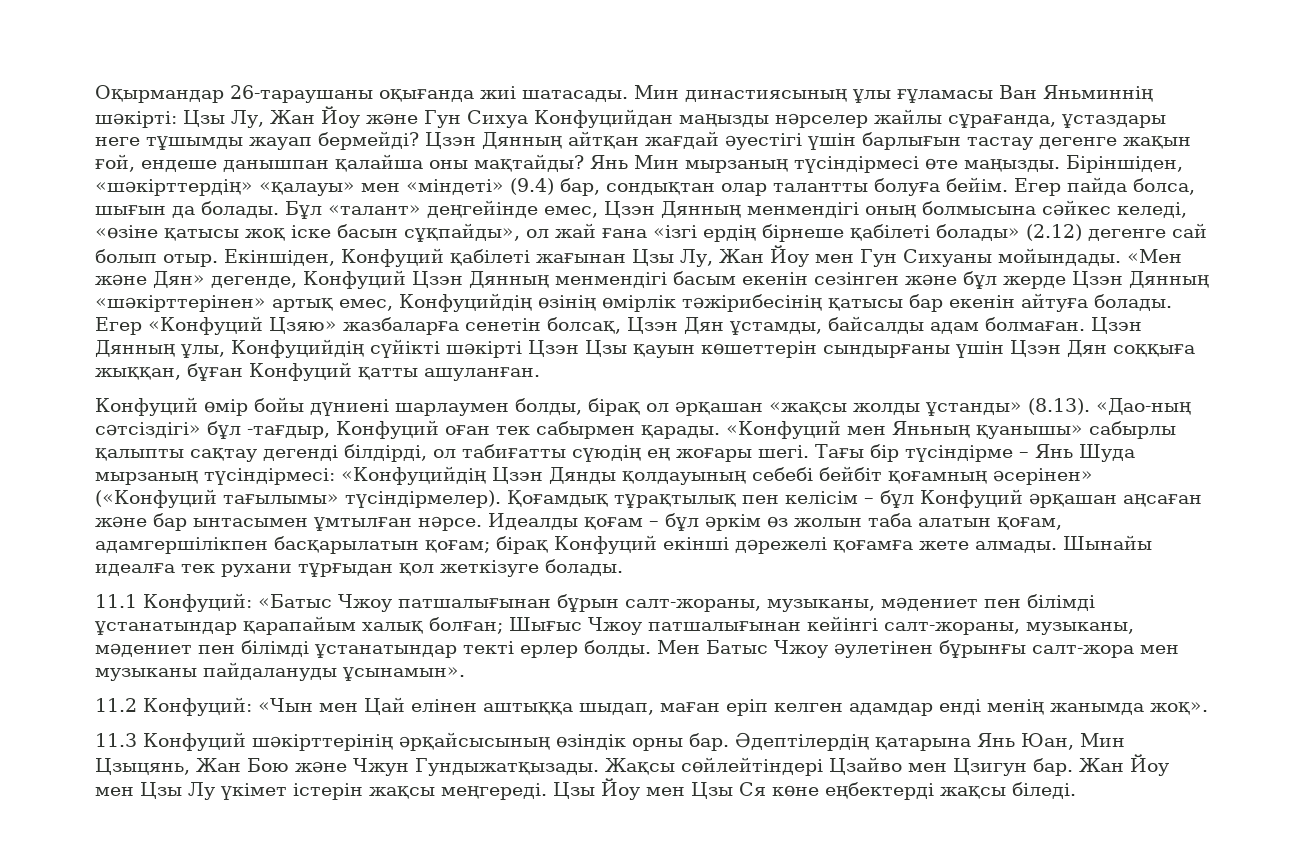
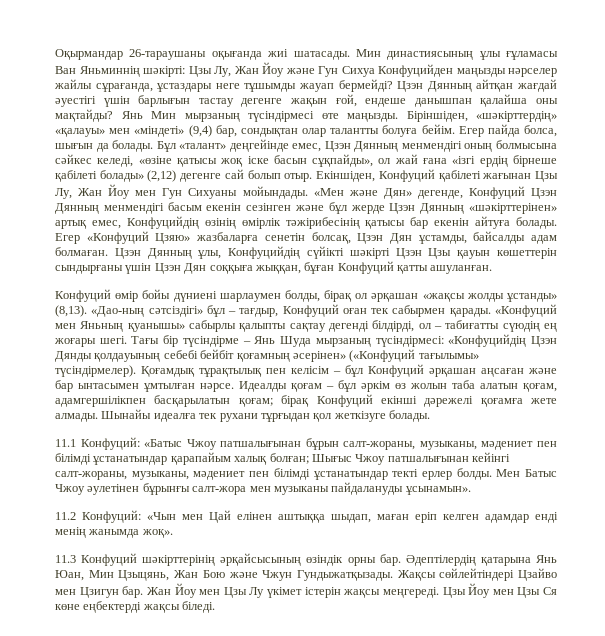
- Мин династиясының ұлы ғұламасы Ван Яньминнің шәкірті: Цзы Лу, Жан Йоу және Гун Сихуа Конфуцийдан маңызды нәрселер жайлы сұрағанда, ұстаздары неге тұшымды жауап бермейді?
+ Мин династиясының ұлы ғұламасы Ван Яньминнің шәкірті: Цзы Лу, Жан Йоу және Гун Сихуа Конфуцийден маңызды нәрселер жайлы сұрағанда, ұстаздары неге тұшымды жауап бермейді?
- Біріншіден, «шәкірттердің» «қалауы» мен «міндеті» (9.4) бар, сондықтан олар талантты болуға бейім.
+ Біріншіден, «шәкірттердің» «қалауы» мен «міндеті» (9,4) бар, сондықтан олар талантты болуға бейім.
- Бұл «талант» деңгейінде емес, Цзэн Дянның менмендігі оның болмысына сәйкес келеді, «өзіне қатысы жоқ іске басын сұқпайды», ол жай ғана «ізгі ердің бірнеше қабілеті болады» (2.12) дегенге сай болып отыр.
+ Бұл «талант» деңгейінде емес, Цзэн Дянның менмендігі оның болмысына сәйкес келеді, «өзіне қатысы жоқ іске басын сұқпайды», ол жай ғана «ізгі ердің бірнеше қабілеті болады» (2,12) дегенге сай болып отыр.
- Конфуций өмір бойы дүниені шарлаумен болды, бірақ ол әрқашан «жақсы жолды ұстанды» (8.13). «Дао-ның сәтсіздігі» бұл -тағдыр, Конфуций оған тек сабырмен қарады.
+ Конфуций өмір бойы дүниені шарлаумен болды, бірақ ол әрқашан «жақсы жолды ұстанды» (8,13). «Дао-ның сәтсіздігі» бұл – тағдыр, Конфуций оған тек сабырмен қарады.
- «Конфуций мен Яньның қуанышы» сабырлы қалыпты сақтау дегенді білдірді, ол табиғатты сүюдің ең жоғары шегі.
+ «Конфуций мен Яньның қуанышы» сабырлы қалыпты сақтау дегенді білдірді, ол – табиғатты сүюдің ең жоғары шегі.

